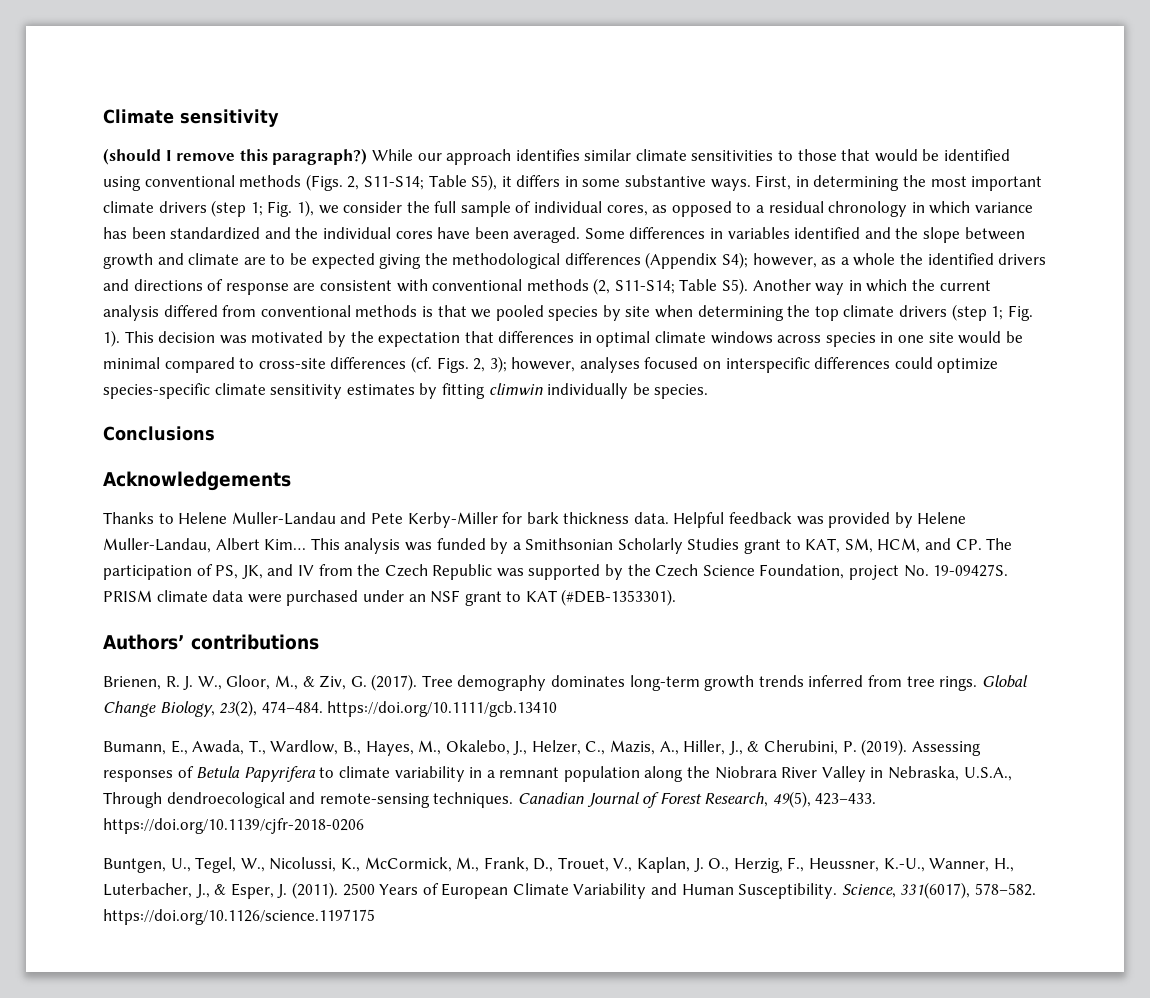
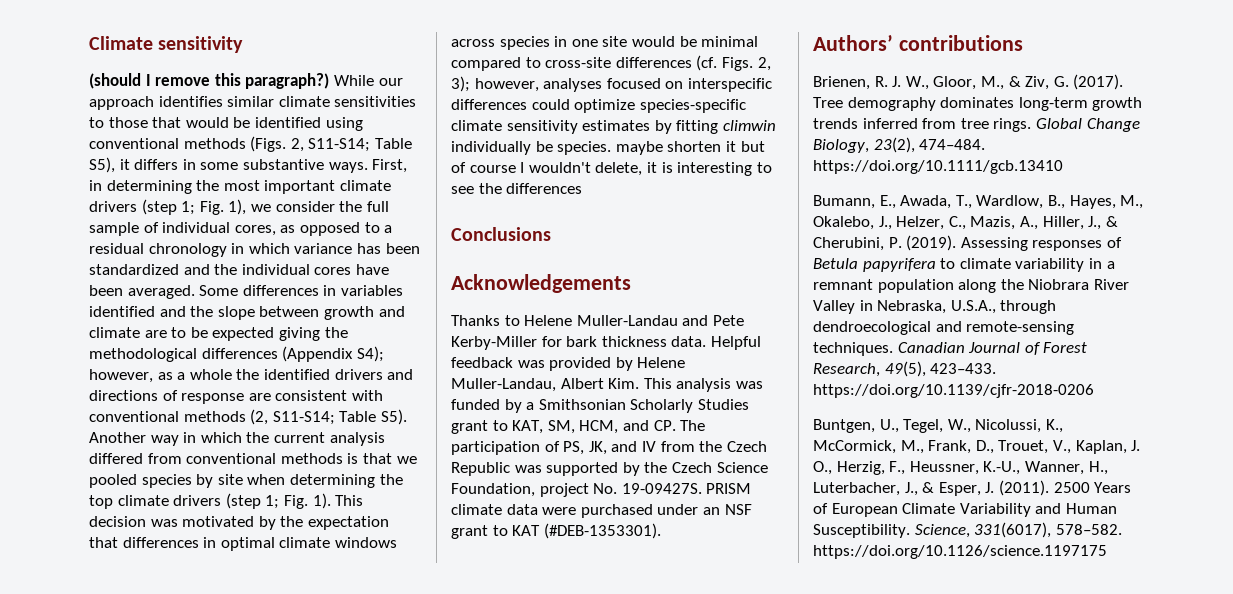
- This decision was motivated by the expectation that differences in optimal climate windows across species in one site would be minimal compared to cross-site differences (cf. Figs. 2, 3); however, analyses focused on interspecific differences could optimize species-specific climate sensitivity estimates by fitting climwin individually be species.
+ This decision was motivated by the expectation that differences in optimal climate windows across species in one site would be minimal compared to cross-site differences (cf. Figs. 2, 3); however, analyses focused on interspecific differences could optimize species-specific climate sensitivity estimates by fitting climwin individually be species. maybe shorten it but of course I wouldn't delete, it is interesting to see the differences
- Helpful feedback was provided by Helene Muller-Landau, Albert Kim… This analysis was funded by a Smithsonian Scholarly Studies grant to KAT, SM, HCM, and CP. The participation of PS, JK, and IV from the Czech Republic was supported by the Czech Science Foundation, project No. 19-09427S.
+ Helpful feedback was provided by Helene Muller-Landau, Albert Kim. This analysis was funded by a Smithsonian Scholarly Studies grant to KAT, SM, HCM, and CP. The participation of PS, JK, and IV from the Czech Republic was supported by the Czech Science Foundation, project No. 19-09427S.
- Assessing responses of Betula Papyrifera to climate variability in a remnant population along the Niobrara River Valley in Nebraska, U.S.A., Through dendroecological and remote-sensing techniques.
+ Assessing responses of Betula papyrifera to climate variability in a remnant population along the Niobrara River Valley in Nebraska, U.S.A., through dendroecological and remote-sensing techniques.

